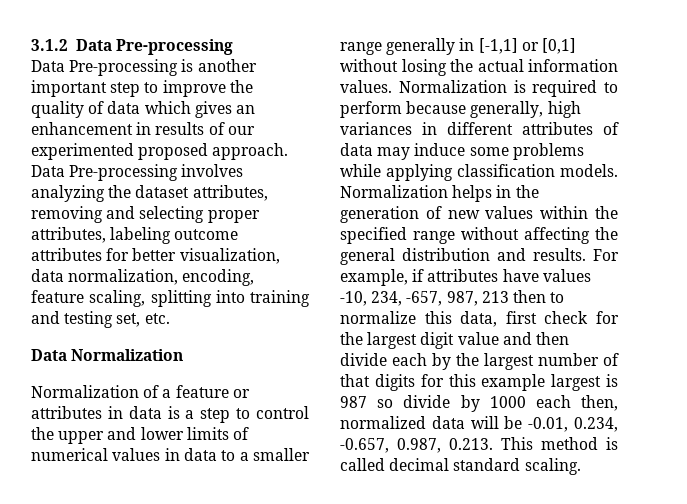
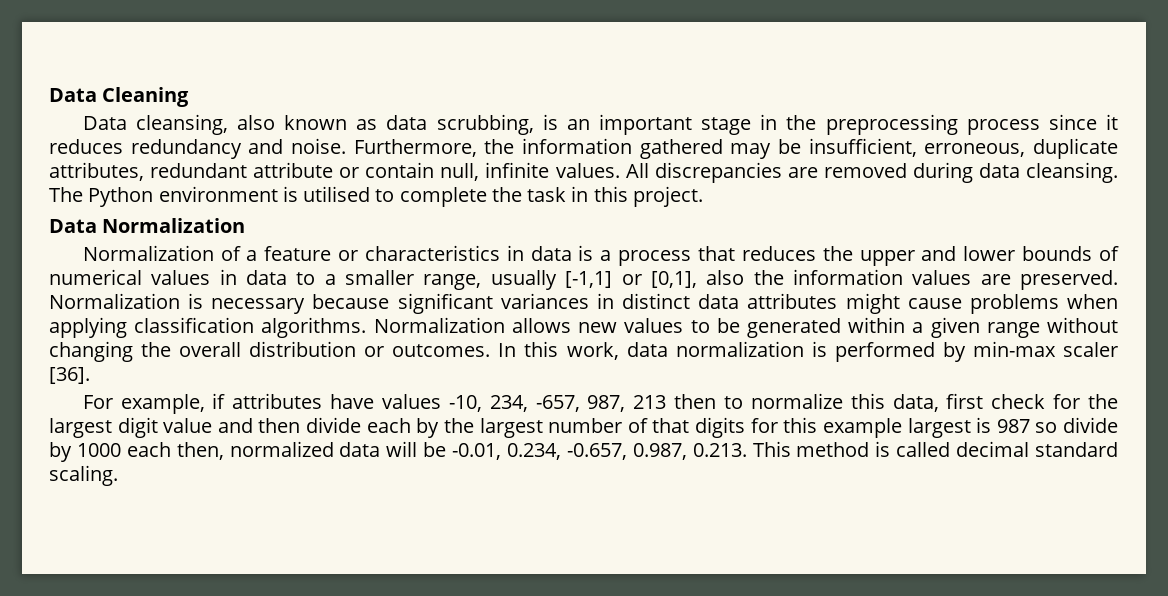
- 3.1.2 Data Pre-processing
- Data Pre-processing is another important step to improve the quality of data which gives an enhancement in results of our experimented proposed approach. Data Pre-processing involves analyzing the dataset attributes, removing and selecting proper attributes, labeling outcome attributes for better visualization, data normalization, encoding, feature scaling, splitting into training and testing set, etc.
+ Data Cleaning
+ Data cleansing, also known as data scrubbing, is an important stage in the preprocessing process since it reduces redundancy and noise. Furthermore, the information gathered may be insufficient, erroneous, duplicate attributes, redundant attribute or contain null, infinite values. All discrepancies are removed during data cleansing. The Python environment is utilised to complete the task in this project.
- Normalization of a feature or attributes in data is a step to control the upper and lower limits of numerical values in data to a smaller range generally in [-1,1] or [0,1] without losing the actual information values. Normalization is required to perform because generally, high variances in different attributes of data may induce some problems while applying classification models. Normalization helps in the generation of new values within the specified range without affecting the general distribution and results. For example, if attributes have values -10, 234, -657, 987, 213 then to normalize this data, first check for the largest digit value and then divide each by the largest number of that digits for this example largest is 987 so divide by 1000 each then, normalized data will be -0.01, 0.234, -0.657, 0.987, 0.213. This method is called decimal standard scaling.
+ Normalization of a feature or characteristics in data is a process that reduces the upper and lower bounds of numerical values in data to a smaller range, usually [-1,1] or [0,1], also the information values are preserved. Normalization is necessary because significant variances in distinct data attributes might cause problems when applying classification algorithms. Normalization allows new values to be generated within a given range without changing the overall distribution or outcomes. In this work, data normalization is performed by min-max scaler [36].
+ For example, if attributes have values -10, 234, -657, 987, 213 then to normalize this data, first check for the largest digit value and then divide each by the largest number of that digits for this example largest is 987 so divide by 1000 each then, normalized data will be -0.01, 0.234, -0.657, 0.987, 0.213. This method is called decimal standard scaling.

